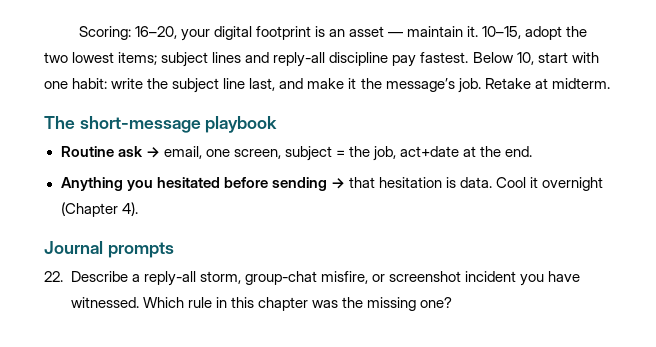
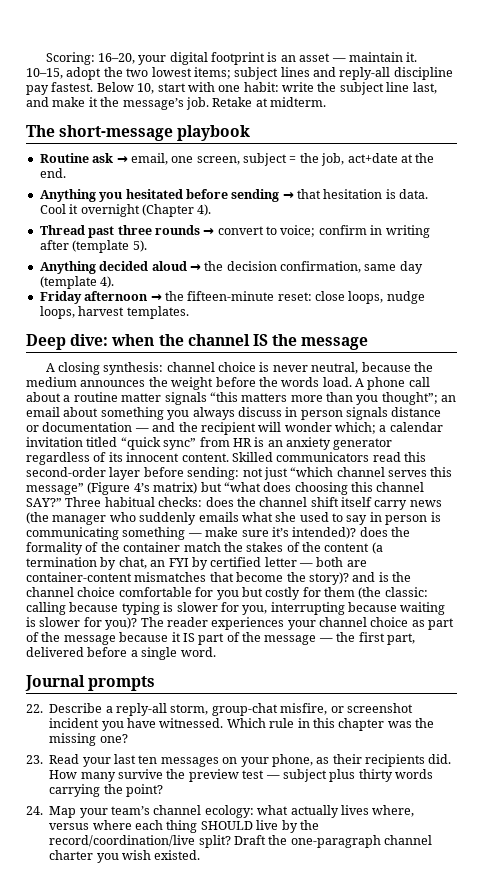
+ Thread past three rounds → convert to voice; confirm in writing after (template 5).
+ Anything decided aloud → the decision confirmation, same day (template 4).
+ Friday afternoon → the fifteen-minute reset: close loops, nudge loops, harvest templates.
+ Deep dive: when the channel IS the message
+ A closing synthesis: channel choice is never neutral, because the medium announces the weight before the words load. A phone call about a routine matter signals “this matters more than you thought”; an email about something you always discuss in person signals distance or documentation — and the recipient will wonder which; a calendar invitation titled “quick sync” from HR is an anxiety generator regardless of its innocent content. Skilled communicators read this second-order layer before sending: not just “which channel serves this message” (Figure 4’s matrix) but “what does choosing this channel SAY?” Three habitual checks: does the channel shift itself carry news (the manager who suddenly emails what she used to say in person is communicating something — make sure it’s intended)? does the formality of the container match the stakes of the content (a termination by chat, an FYI by certified letter — both are container-content mismatches that become the story)? and is the channel choice comfortable for you but costly for them (the classic: calling because typing is slower for you, interrupting because waiting is slower for you)? The reader experiences your channel choice as part of the message because it IS part of the message — the first part, delivered before a single word.
+ 23. Read your last ten messages on your phone, as their recipients did. How many survive the preview test — subject plus thirty words carrying the point?
+ 24. Map your team’s channel ecology: what actually lives where, versus where each thing SHOULD live by the record/coordination/live split? Draft the one-paragraph channel charter you wish existed.

